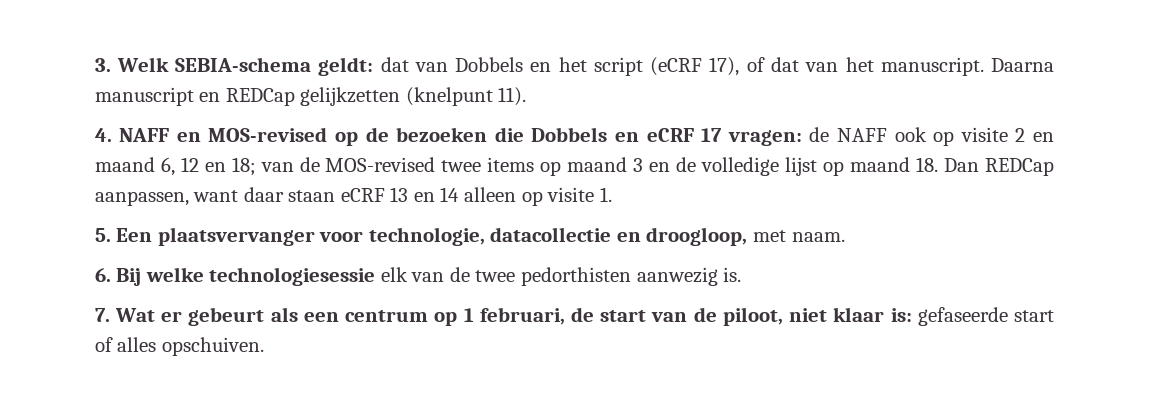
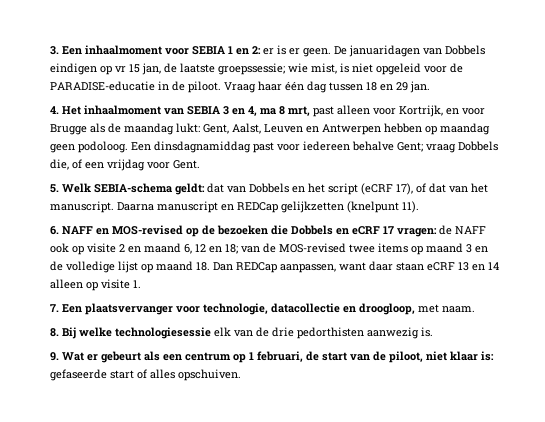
- 3. Welk SEBIA-schema geldt: dat van Dobbels en het script (eCRF 17), of dat van het manuscript.
+ 3. Een inhaalmoment voor SEBIA 1 en 2: er is er geen. De januaridagen van Dobbels eindigen op vr 15 jan, de laatste groepssessie; wie mist, is niet opgeleid voor de PARADISE-educatie in de piloot. Vraag haar één dag tussen 18 en 29 jan.
+ 4. Het inhaalmoment van SEBIA 3 en 4, ma 8 mrt, past alleen voor Kortrijk, en voor Brugge als de maandag lukt: Gent, Aalst, Leuven en Antwerpen hebben op maandag geen podoloog. Een dinsdagnamiddag past voor iedereen behalve Gent; vraag Dobbels die, of een vrijdag voor Gent.
+ 5. Welk SEBIA-schema geldt: dat van Dobbels en het script (eCRF 17), of dat van het manuscript.
- 4. NAFF en MOS-revised op de bezoeken die Dobbels en eCRF 17 vragen: de NAFF ook op visite 2 en maand 6, 12 en 18; van de MOS-revised twee items op maand 3 en de volledige lijst op maand 18. Dan REDCap aanpassen, want daar staan eCRF 13 en 14 alleen op visite 1.
+ 6. NAFF en MOS-revised op de bezoeken die Dobbels en eCRF 17 vragen: de NAFF ook op visite 2 en maand 6, 12 en 18; van de MOS-revised twee items op maand 3 en de volledige lijst op maand 18. Dan REDCap aanpassen, want daar staan eCRF 13 en 14 alleen op visite 1.
- 5. Een plaatsvervanger voor technologie, datacollectie en droogloop, met naam.
+ 7. Een plaatsvervanger voor technologie, datacollectie en droogloop, met naam.
- 6. Bij welke technologiesessie elk van de twee pedorthisten aanwezig is.
+ 8. Bij welke technologiesessie elk van de drie pedorthisten aanwezig is.
- 7. Wat er gebeurt als een centrum op 1 februari, de start van de piloot, niet klaar is: gefaseerde start of alles opschuiven.
+ 9. Wat er gebeurt als een centrum op 1 februari, de start van de piloot, niet klaar is: gefaseerde start of alles opschuiven.

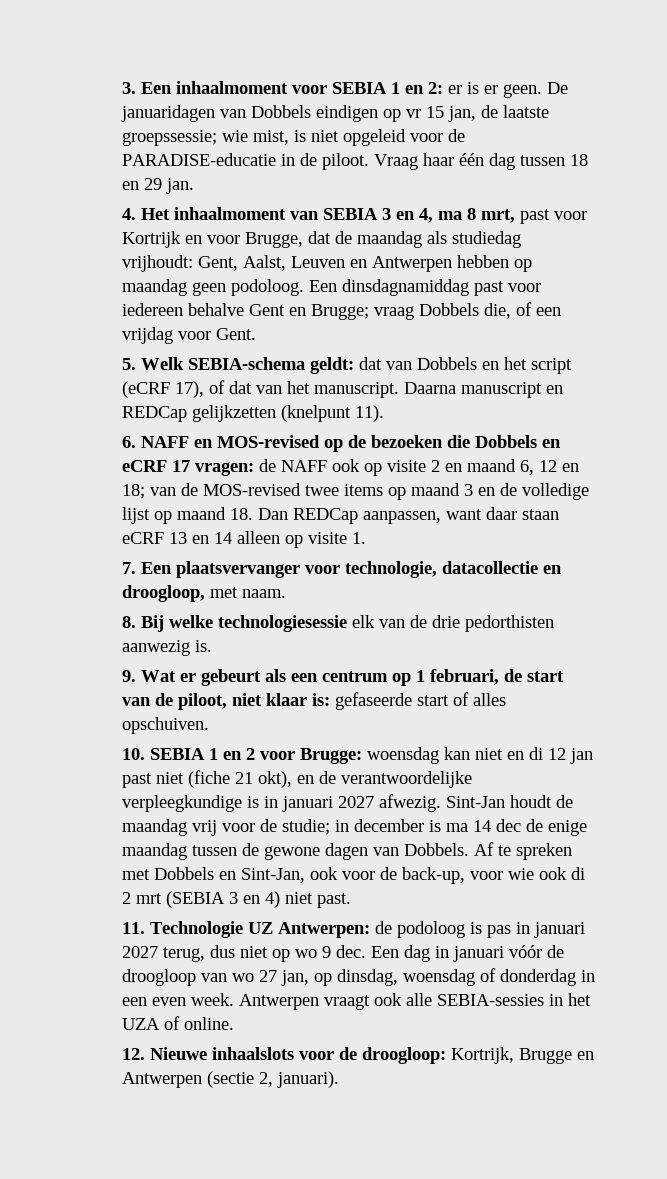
- 4. Het inhaalmoment van SEBIA 3 en 4, ma 8 mrt, past alleen voor Kortrijk, en voor Brugge als de maandag lukt: Gent, Aalst, Leuven en Antwerpen hebben op maandag geen podoloog.
+ 4. Het inhaalmoment van SEBIA 3 en 4, ma 8 mrt, past voor Kortrijk en voor Brugge, dat de maandag als studiedag vrijhoudt: Gent, Aalst, Leuven en Antwerpen hebben op maandag geen podoloog.
- Een dinsdagnamiddag past voor iedereen behalve Gent; vraag Dobbels die, of een vrijdag voor Gent.
+ Een dinsdagnamiddag past voor iedereen behalve Gent en Brugge; vraag Dobbels die, of een vrijdag voor Gent.
+ 10. SEBIA 1 en 2 voor Brugge: woensdag kan niet en di 12 jan past niet (fiche 21 okt), en de verantwoordelijke verpleegkundige is in januari 2027 afwezig. Sint-Jan houdt de maandag vrij voor de studie; in december is ma 14 dec de enige maandag tussen de gewone dagen van Dobbels. Af te spreken met Dobbels en Sint-Jan, ook voor de back-up, voor wie ook di 2 mrt (SEBIA 3 en 4) niet past.
+ 11. Technologie UZ Antwerpen: de podoloog is pas in januari 2027 terug, dus niet op wo 9 dec. Een dag in januari vóór de droogloop van wo 27 jan, op dinsdag, woensdag of donderdag in een even week. Antwerpen vraagt ook alle SEBIA-sessies in het UZA of online.
+ 12. Nieuwe inhaalslots voor de droogloop: Kortrijk, Brugge en Antwerpen (sectie 2, januari).

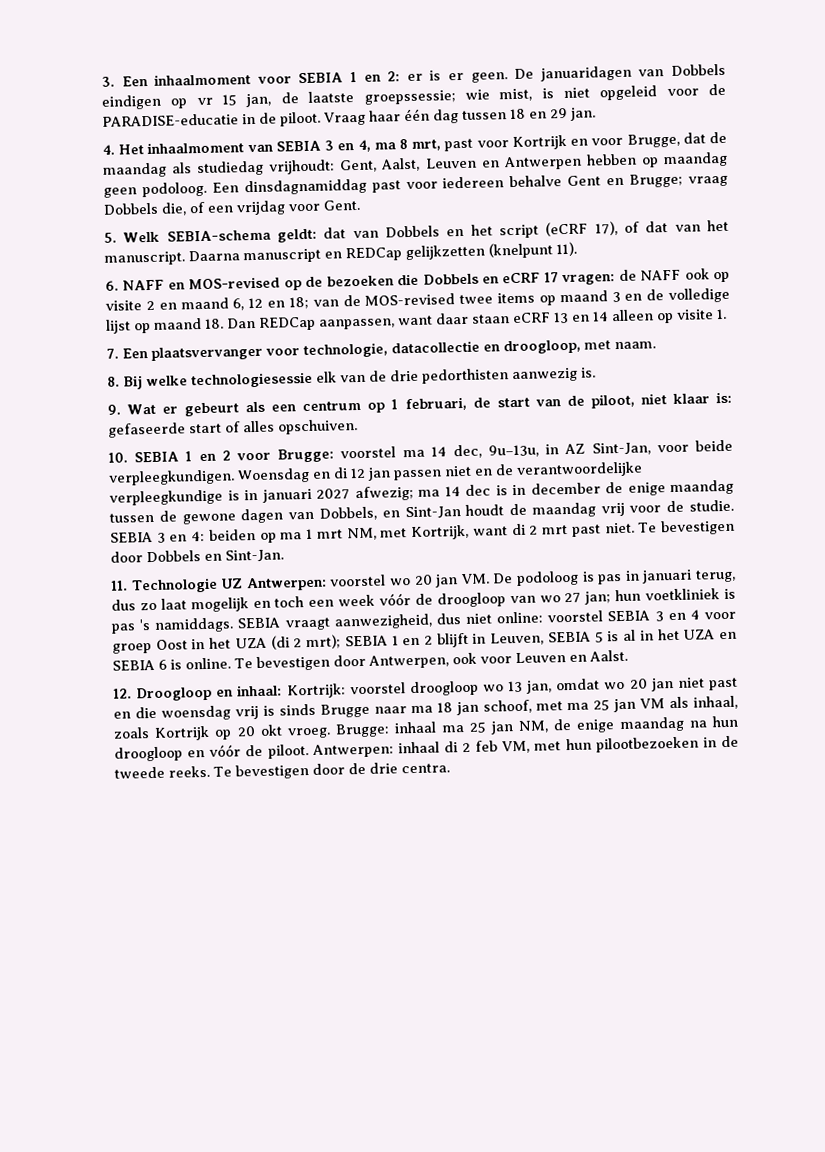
- 10. SEBIA 1 en 2 voor Brugge: woensdag kan niet en di 12 jan past niet (fiche 21 okt), en de verantwoordelijke verpleegkundige is in januari 2027 afwezig. Sint-Jan houdt de maandag vrij voor de studie; in december is ma 14 dec de enige maandag tussen de gewone dagen van Dobbels. Af te spreken met Dobbels en Sint-Jan, ook voor de back-up, voor wie ook di 2 mrt (SEBIA 3 en 4) niet past.
- 11. Technologie UZ Antwerpen: de podoloog is pas in januari 2027 terug, dus niet op wo 9 dec. Een dag in januari vóór de droogloop van wo 27 jan, op dinsdag, woensdag of donderdag in een even week. Antwerpen vraagt ook alle SEBIA-sessies in het UZA of online.
- 12. Nieuwe inhaalslots voor de droogloop: Kortrijk, Brugge en Antwerpen (sectie 2, januari).
+ 10. SEBIA 1 en 2 voor Brugge: voorstel ma 14 dec, 9u–13u, in AZ Sint-Jan, voor beide verpleegkundigen. Woensdag en di 12 jan passen niet en de verantwoordelijke verpleegkundige is in januari 2027 afwezig; ma 14 dec is in december de enige maandag tussen de gewone dagen van Dobbels, en Sint-Jan houdt de maandag vrij voor de studie. SEBIA 3 en 4: beiden op ma 1 mrt NM, met Kortrijk, want di 2 mrt past niet. Te bevestigen door Dobbels en Sint-Jan.
+ 11. Technologie UZ Antwerpen: voorstel wo 20 jan VM. De podoloog is pas in januari terug, dus zo laat mogelijk en toch een week vóór de droogloop van wo 27 jan; hun voetkliniek is pas 's namiddags. SEBIA vraagt aanwezigheid, dus niet online: voorstel SEBIA 3 en 4 voor groep Oost in het UZA (di 2 mrt); SEBIA 1 en 2 blijft in Leuven, SEBIA 5 is al in het UZA en SEBIA 6 is online. Te bevestigen door Antwerpen, ook voor Leuven en Aalst.
+ 12. Droogloop en inhaal: Kortrijk: voorstel droogloop wo 13 jan, omdat wo 20 jan niet past en die woensdag vrij is sinds Brugge naar ma 18 jan schoof, met ma 25 jan VM als inhaal, zoals Kortrijk op 20 okt vroeg. Brugge: inhaal ma 25 jan NM, de enige maandag na hun droogloop en vóór de piloot. Antwerpen: inhaal di 2 feb VM, met hun pilootbezoeken in de tweede reeks. Te bevestigen door de drie centra.

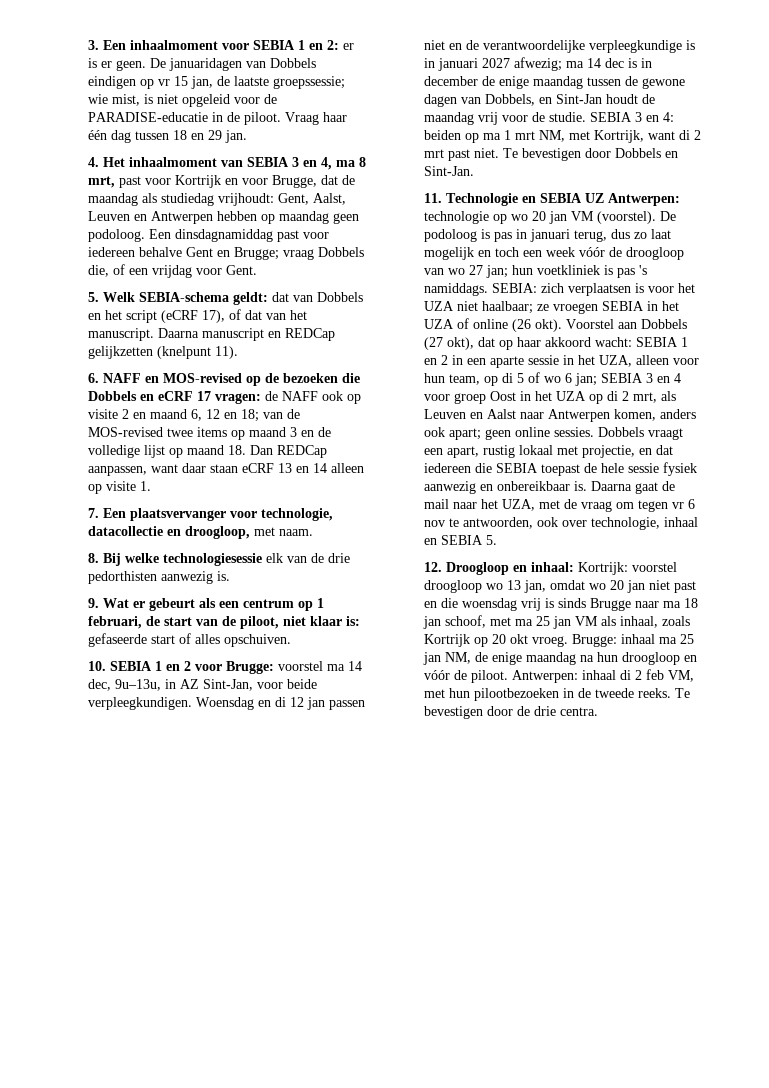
- 11. Technologie UZ Antwerpen: voorstel wo 20 jan VM. De podoloog is pas in januari terug, dus zo laat mogelijk en toch een week vóór de droogloop van wo 27 jan; hun voetkliniek is pas 's namiddags.
+ 11. Technologie en SEBIA UZ Antwerpen: technologie op wo 20 jan VM (voorstel). De podoloog is pas in januari terug, dus zo laat mogelijk en toch een week vóór de droogloop van wo 27 jan; hun voetkliniek is pas 's namiddags.
- SEBIA vraagt aanwezigheid, dus niet online: voorstel SEBIA 3 en 4 voor groep Oost in het UZA (di 2 mrt); SEBIA 1 en 2 blijft in Leuven, SEBIA 5 is al in het UZA en SEBIA 6 is online. Te bevestigen door Antwerpen, ook voor Leuven en Aalst.
+ SEBIA: zich verplaatsen is voor het UZA niet haalbaar; ze vroegen SEBIA in het UZA of online (26 okt). Voorstel aan Dobbels (27 okt), dat op haar akkoord wacht: SEBIA 1 en 2 in een aparte sessie in het UZA, alleen voor hun team, op di 5 of wo 6 jan; SEBIA 3 en 4 voor groep Oost in het UZA op di 2 mrt, als Leuven en Aalst naar Antwerpen komen, anders ook apart; geen online sessies. Dobbels vraagt een apart, rustig lokaal met projectie, en dat iedereen die SEBIA toepast de hele sessie fysiek aanwezig en onbereikbaar is. Daarna gaat de mail naar het UZA, met de vraag om tegen vr 6 nov te antwoorden, ook over technologie, inhaal en SEBIA 5.

